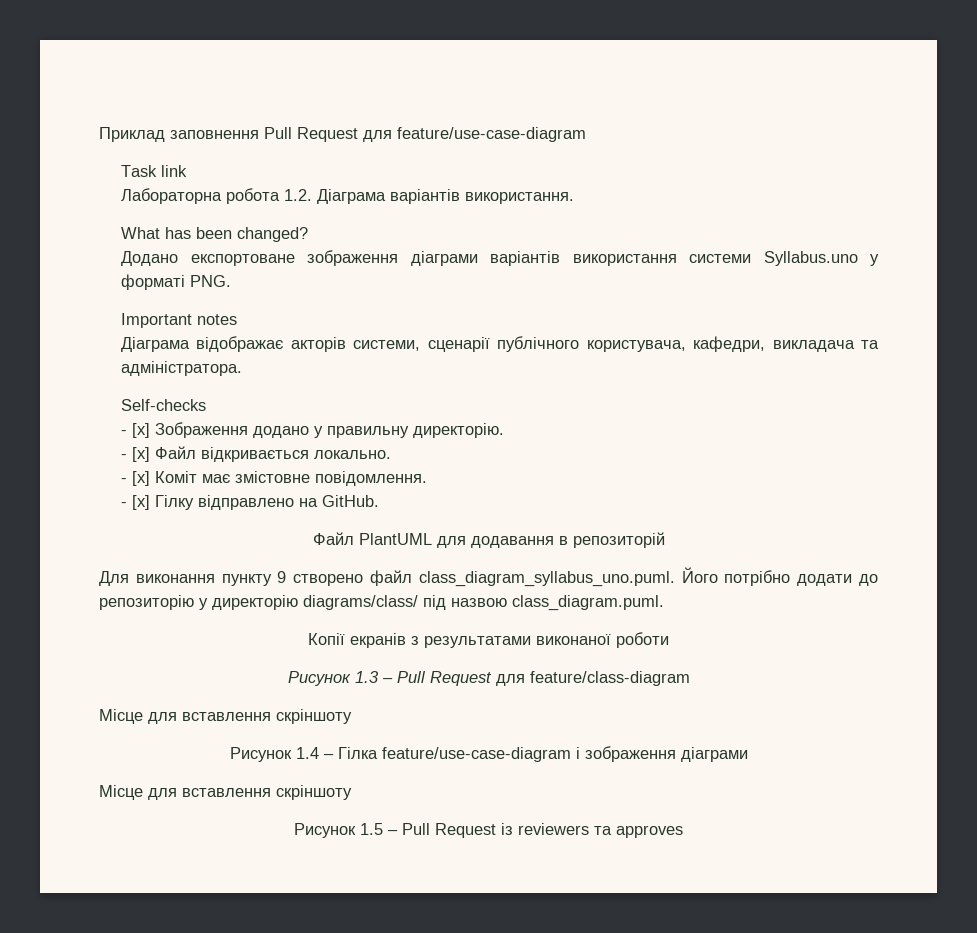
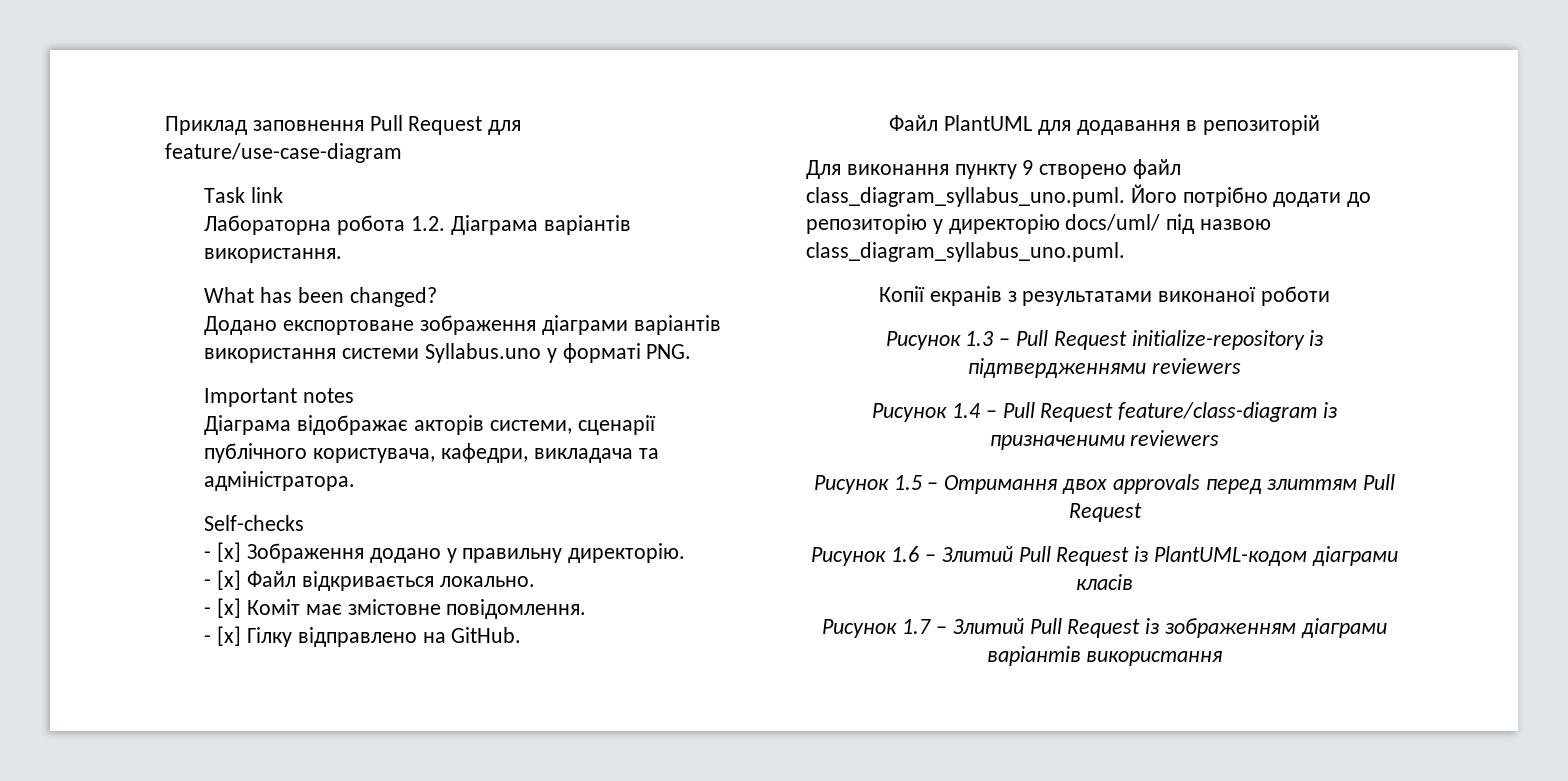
- Для виконання пункту 9 створено файл class_diagram_syllabus_uno.puml. Його потрібно додати до репозиторію у директорію diagrams/class/ під назвою class_diagram.puml.
+ Для виконання пункту 9 створено файл class_diagram_syllabus_uno.puml. Його потрібно додати до репозиторію у директорію docs/uml/ під назвою class_diagram_syllabus_uno.puml.
- Рисунок 1.3 – Pull Request для feature/class-diagram
- Місце для вставлення скріншоту
- Рисунок 1.4 – Гілка feature/use-case-diagram і зображення діаграми
- Місце для вставлення скріншоту
- Рисунок 1.5 – Pull Request із reviewers та approves
+ Рисунок 1.3 – Pull Request initialize-repository із підтвердженнями reviewers
+ Рисунок 1.4 – Pull Request feature/class-diagram із призначеними reviewers
+ Рисунок 1.5 – Отримання двох approvals перед злиттям Pull Request
+ Рисунок 1.6 – Злитий Pull Request із PlantUML-кодом діаграми класів
+ Рисунок 1.7 – Злитий Pull Request із зображенням діаграми варіантів використання

